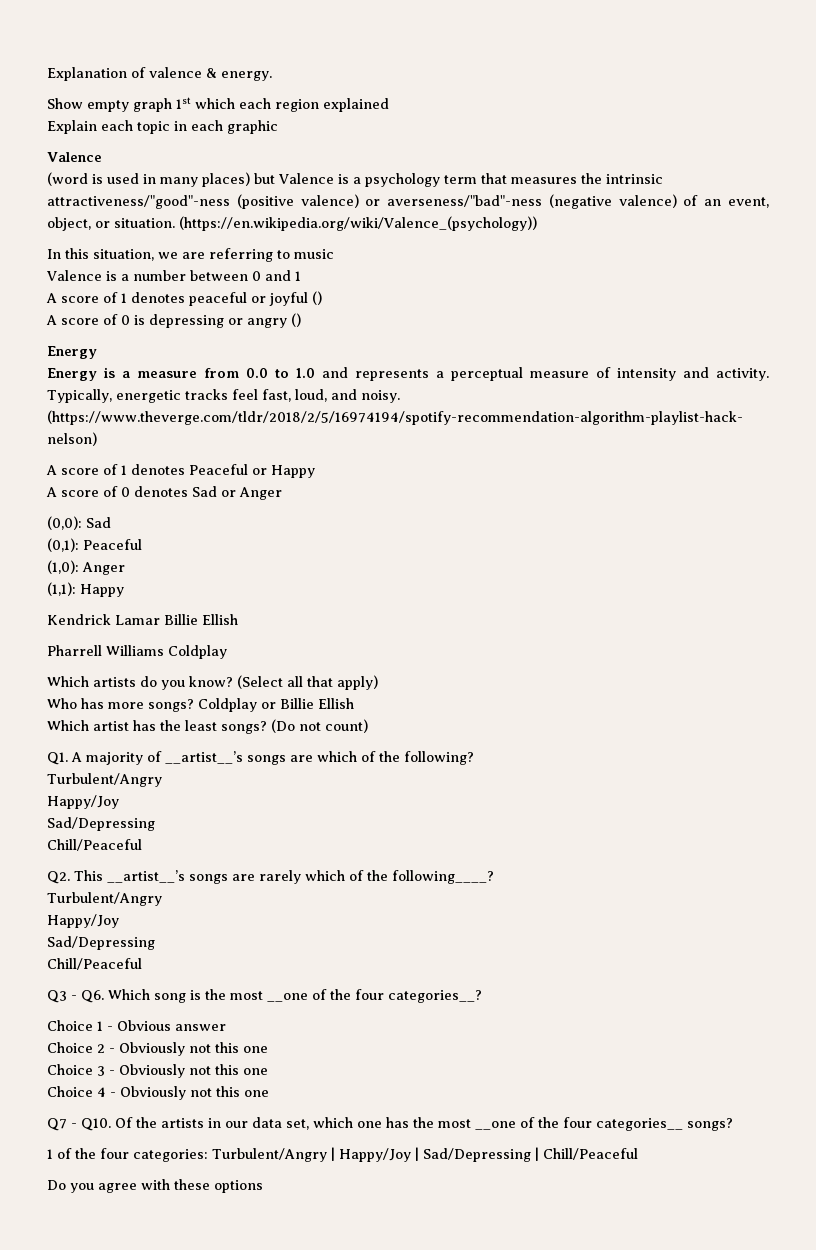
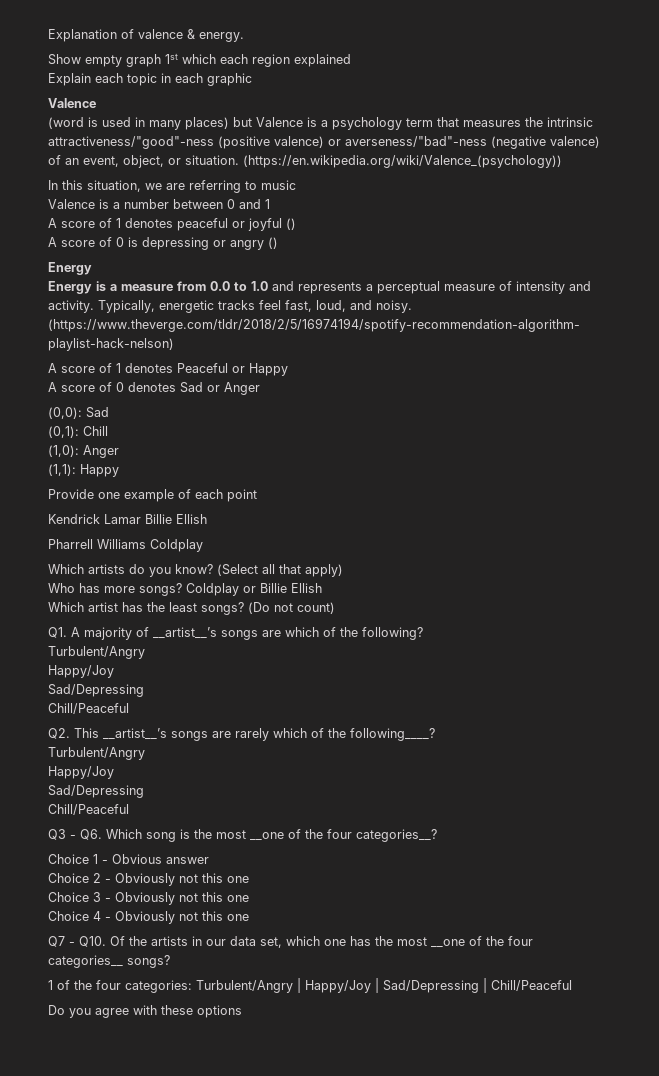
- (0,1): Peaceful
+ (0,1): Chill
+ Provide one example of each point

